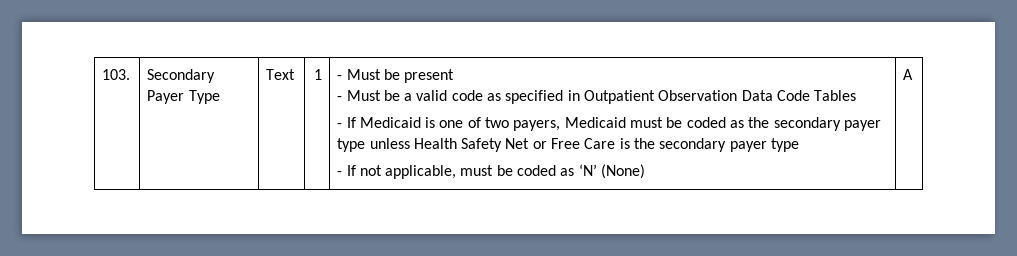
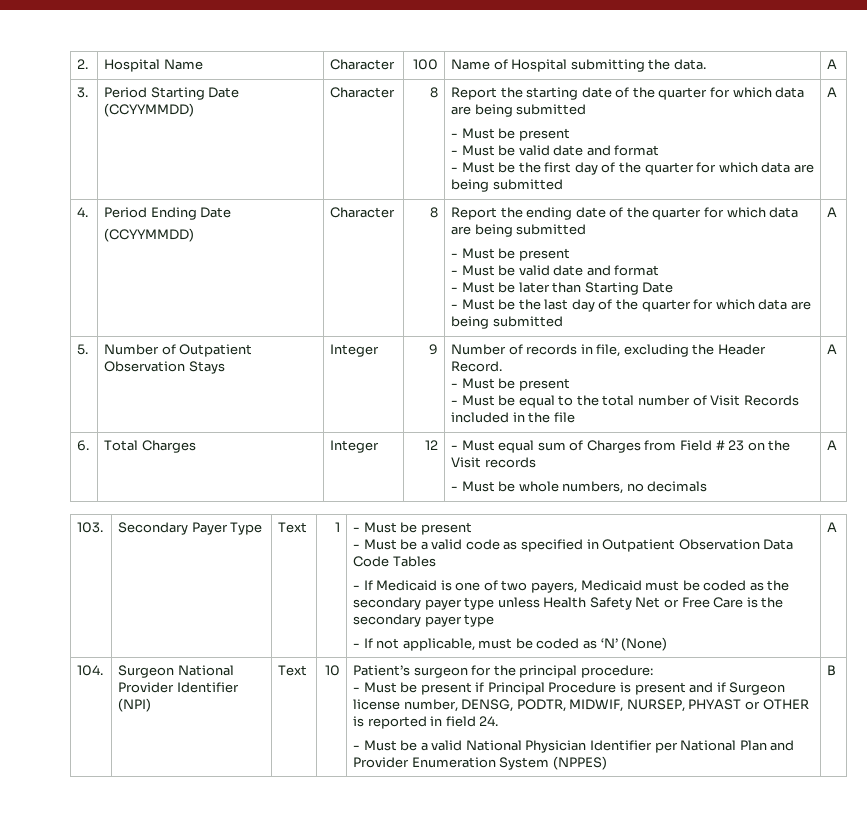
+ 2. | Hospital Name | Character | 100 | Name of Hospital submitting the data. | A
+ 3. | Period Starting Date (CCYYMMDD) | Character | 8 | Report the starting date of the quarter for which data are being submitted
+ - Must be present
+ - Must be valid date and format
+ - Must be the first day of the quarter for which data are being submitted | A
+ 4. | Period Ending Date
+ (CCYYMMDD) | Character | 8 | Report the ending date of the quarter for which data are being submitted
+ - Must be present
+ - Must be valid date and format
+ - Must be later than Starting Date
+ - Must be the last day of the quarter for which data are being submitted | A
+ 5. | Number of Outpatient Observation Stays | Integer | 9 | Number of records in file, excluding the Header Record.
+ - Must be present
+ - Must be equal to the total number of Visit Records included in the file | A
+ 6. | Total Charges | Integer | 12 | - Must equal sum of Charges from Field # 23 on the Visit records
+ - Must be whole numbers, no decimals | A
+ 104. | Surgeon National Provider Identifier (NPI) | Text | 10 | Patient’s surgeon for the principal procedure:
+ - Must be present if Principal Procedure is present and if Surgeon license number, DENSG, PODTR, MIDWIF, NURSEP, PHYAST or OTHER is reported in field 24.
+ - Must be a valid National Physician Identifier per National Plan and Provider Enumeration System (NPPES) | B

